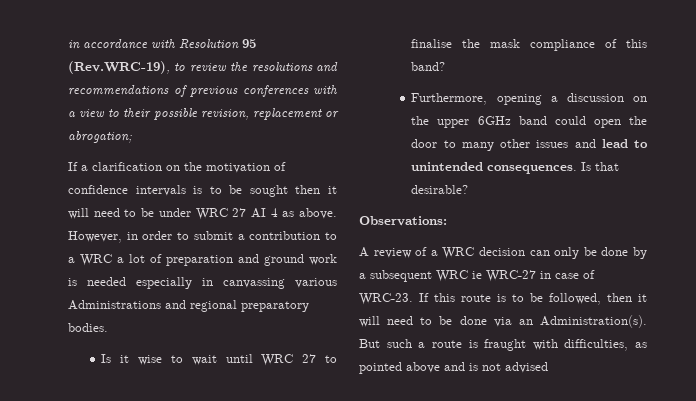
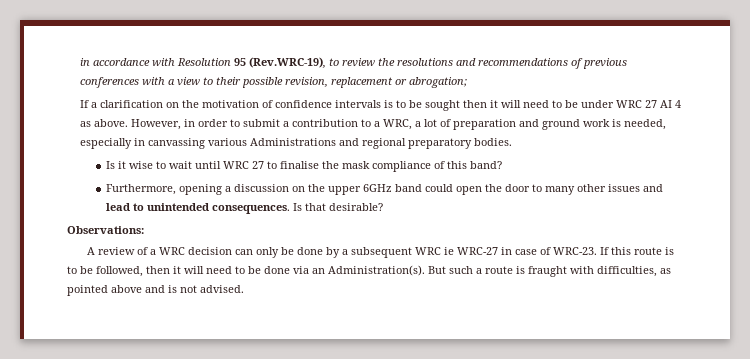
- However, in order to submit a contribution to a WRC a lot of preparation and ground work is needed especially in canvassing various Administrations and regional preparatory bodies.
+ However, in order to submit a contribution to a WRC, a lot of preparation and ground work is needed, especially in canvassing various Administrations and regional preparatory bodies.
- But such a route is fraught with difficulties, as pointed above and is not advised
+ But such a route is fraught with difficulties, as pointed above and is not advised.

